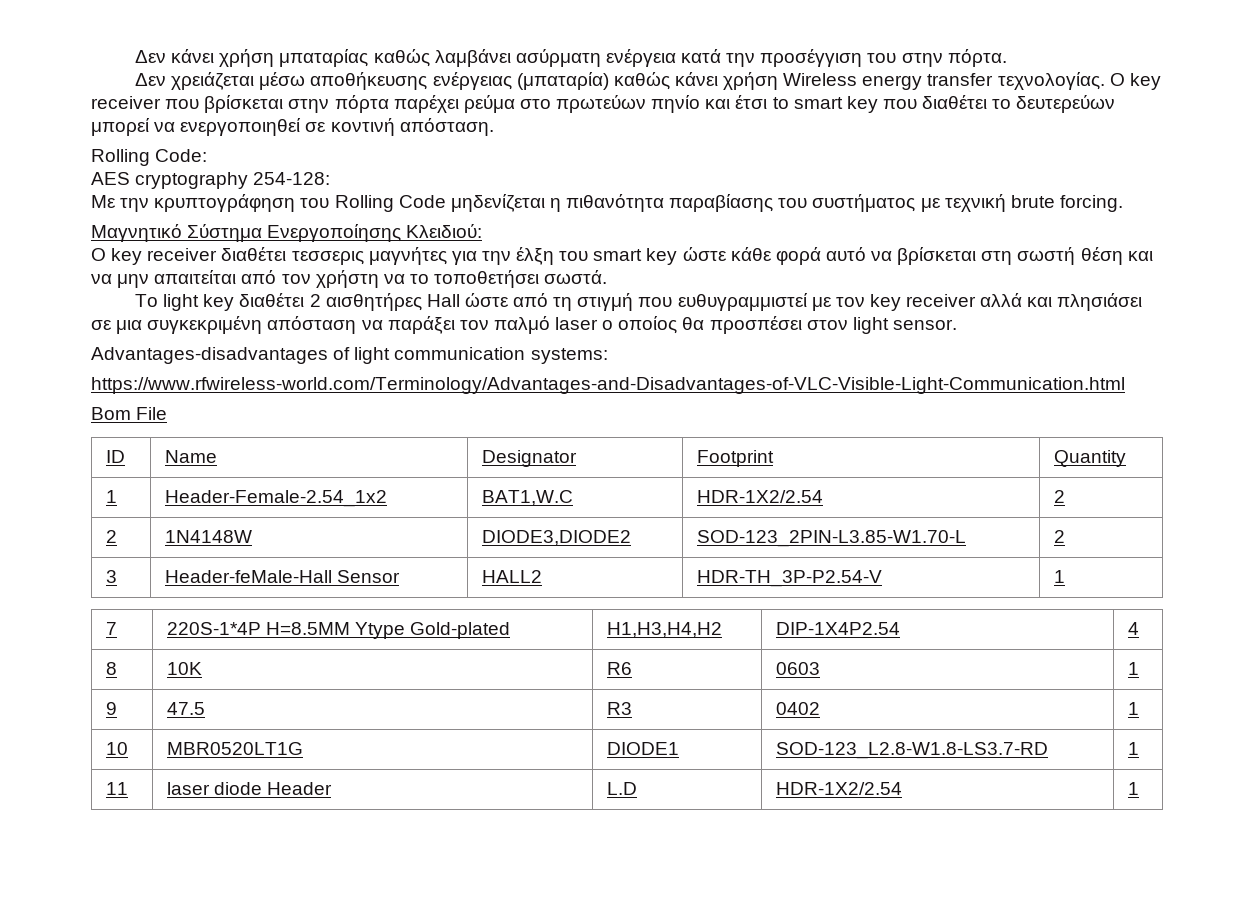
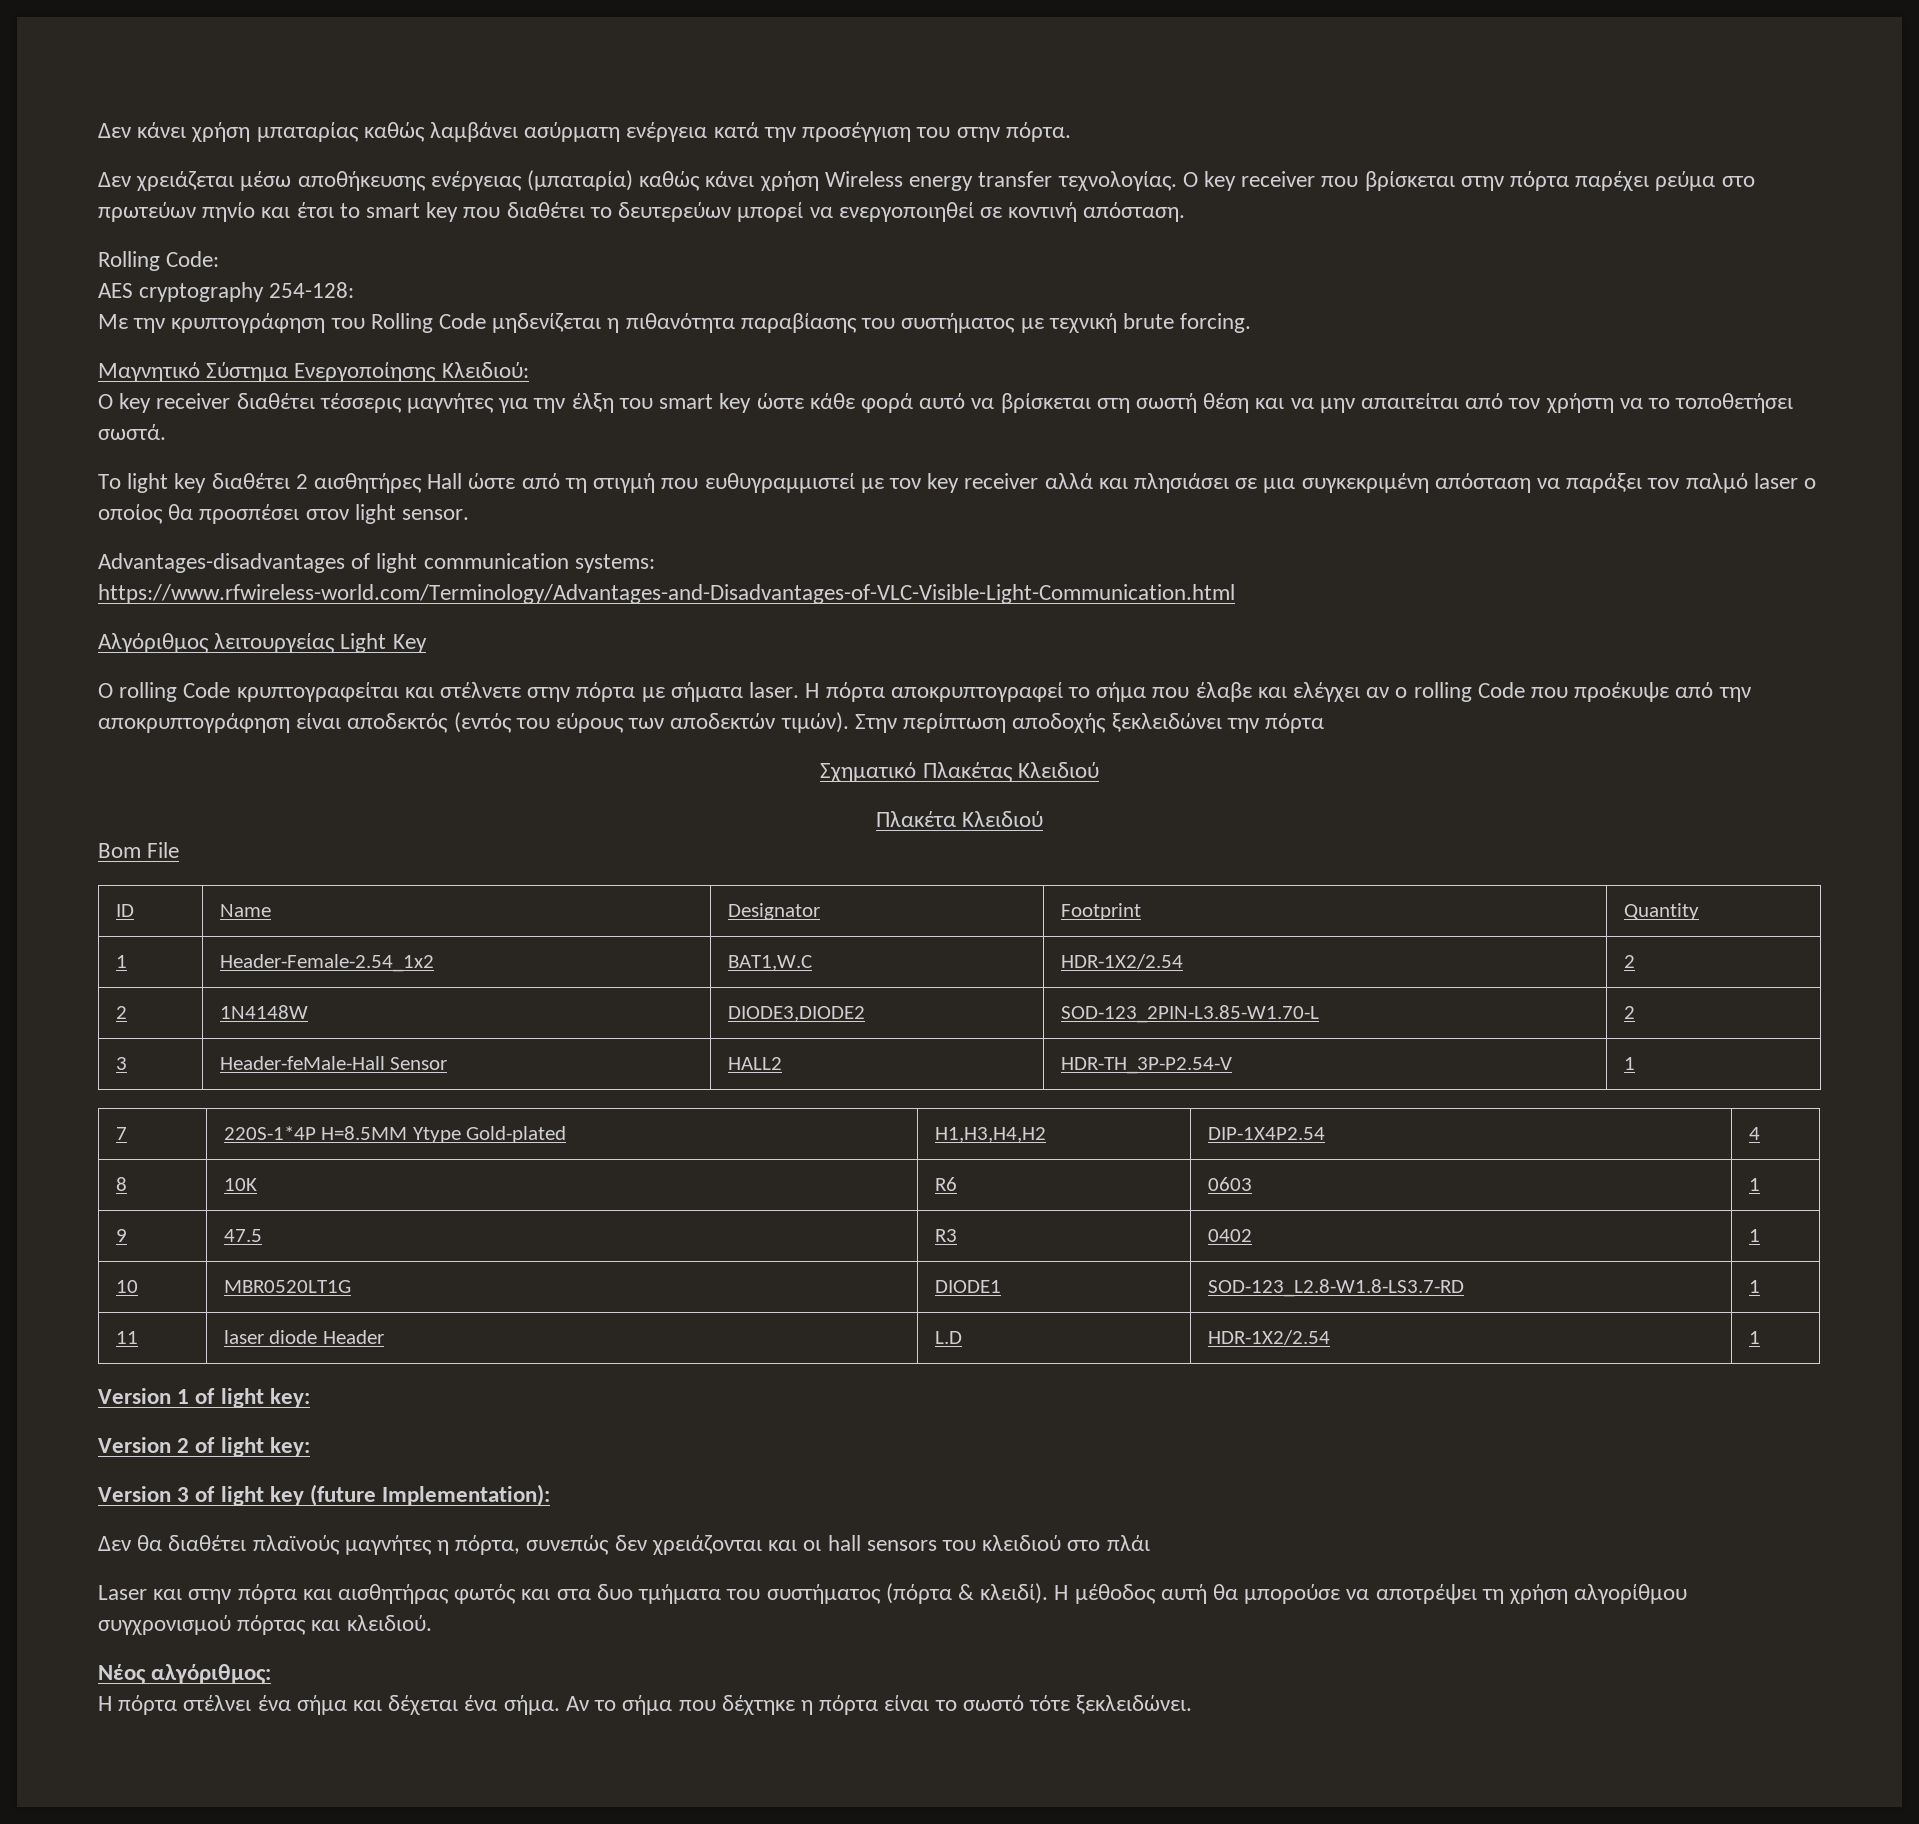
- Ο key receiver διαθέτει τεσσερις μαγνήτες για την έλξη του smart key ώστε κάθε φορά αυτό να βρίσκεται στη σωστή θέση και να μην απαιτείται από τον χρήστη να το τοποθετήσει σωστά.
+ Ο key receiver διαθέτει τέσσερις μαγνήτες για την έλξη του smart key ώστε κάθε φορά αυτό να βρίσκεται στη σωστή θέση και να μην απαιτείται από τον χρήστη να το τοποθετήσει σωστά.
+ Αλγόριθμος λειτουργείας Light Key
+ Ο rolling Code κρυπτογραφείται και στέλνετε στην πόρτα με σήματα laser. Η πόρτα αποκρυπτογραφεί το σήμα που έλαβε και ελέγχει αν ο rolling Code που προέκυψε από την αποκρυπτογράφηση είναι αποδεκτός (εντός του εύρους των αποδεκτών τιμών). Στην περίπτωση αποδοχής ξεκλειδώνει την πόρτα
+ Σχηματικό Πλακέτας Κλειδιού
+ Πλακέτα Κλειδιού
+ Version 1 of light key:
+ Version 2 of light key:
+ Version 3 of light key (future Implementation):
+ Δεν θα διαθέτει πλαϊνούς μαγνήτες η πόρτα, συνεπώς δεν χρειάζονται και οι hall sensors του κλειδιού στο πλάι
+ Laser και στην πόρτα και αισθητήρας φωτός και στα δυο τμήματα του συστήματος (πόρτα & κλειδί). Η μέθοδος αυτή θα μπορούσε να αποτρέψει τη χρήση αλγορίθμου συγχρονισμού πόρτας και κλειδιού.
+ Νέος αλγόριθμος:
+ Η πόρτα στέλνει ένα σήμα και δέχεται ένα σήμα. Αν το σήμα που δέχτηκε η πόρτα είναι το σωστό τότε ξεκλειδώνει.

